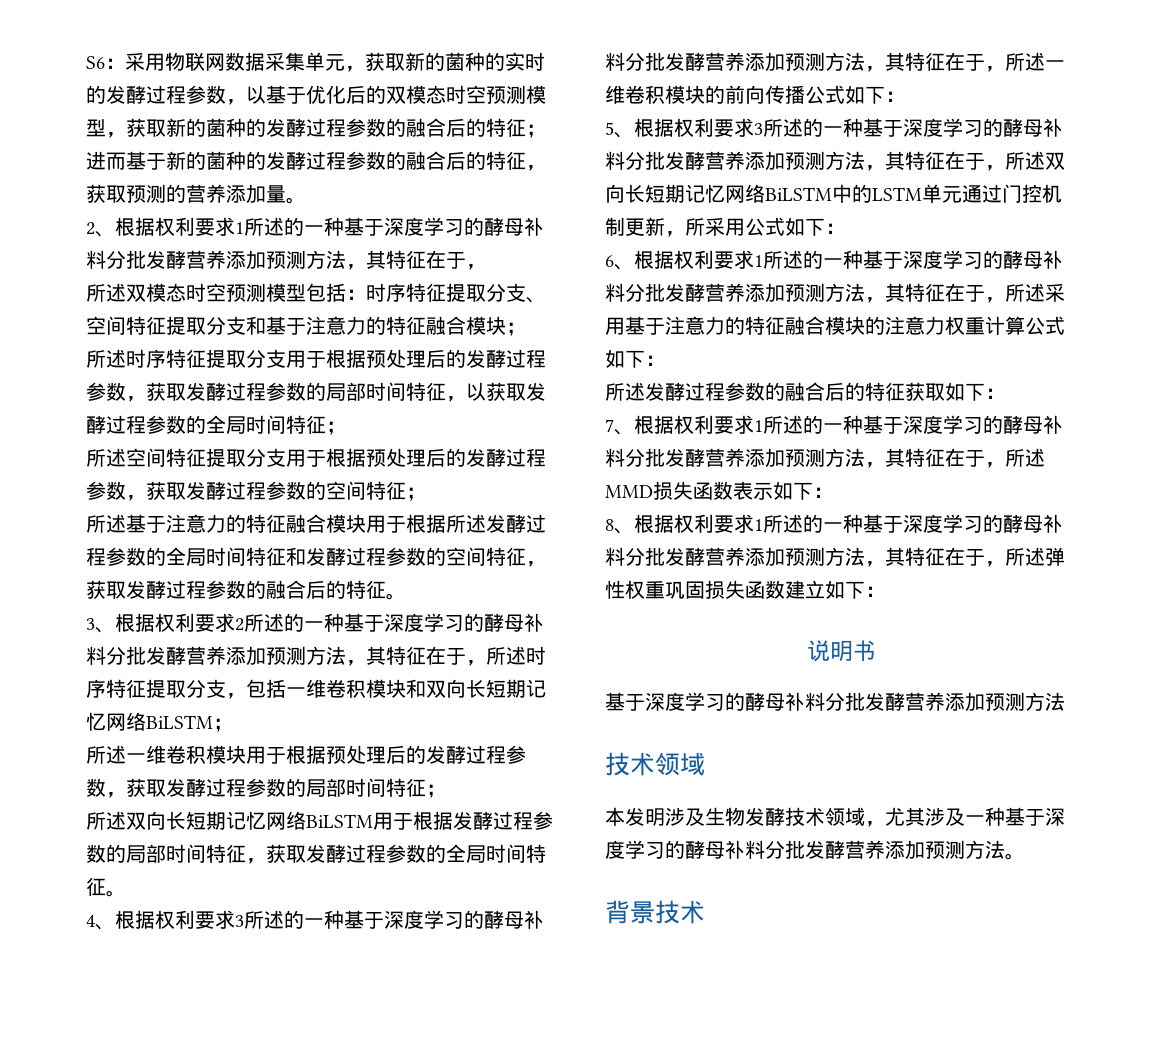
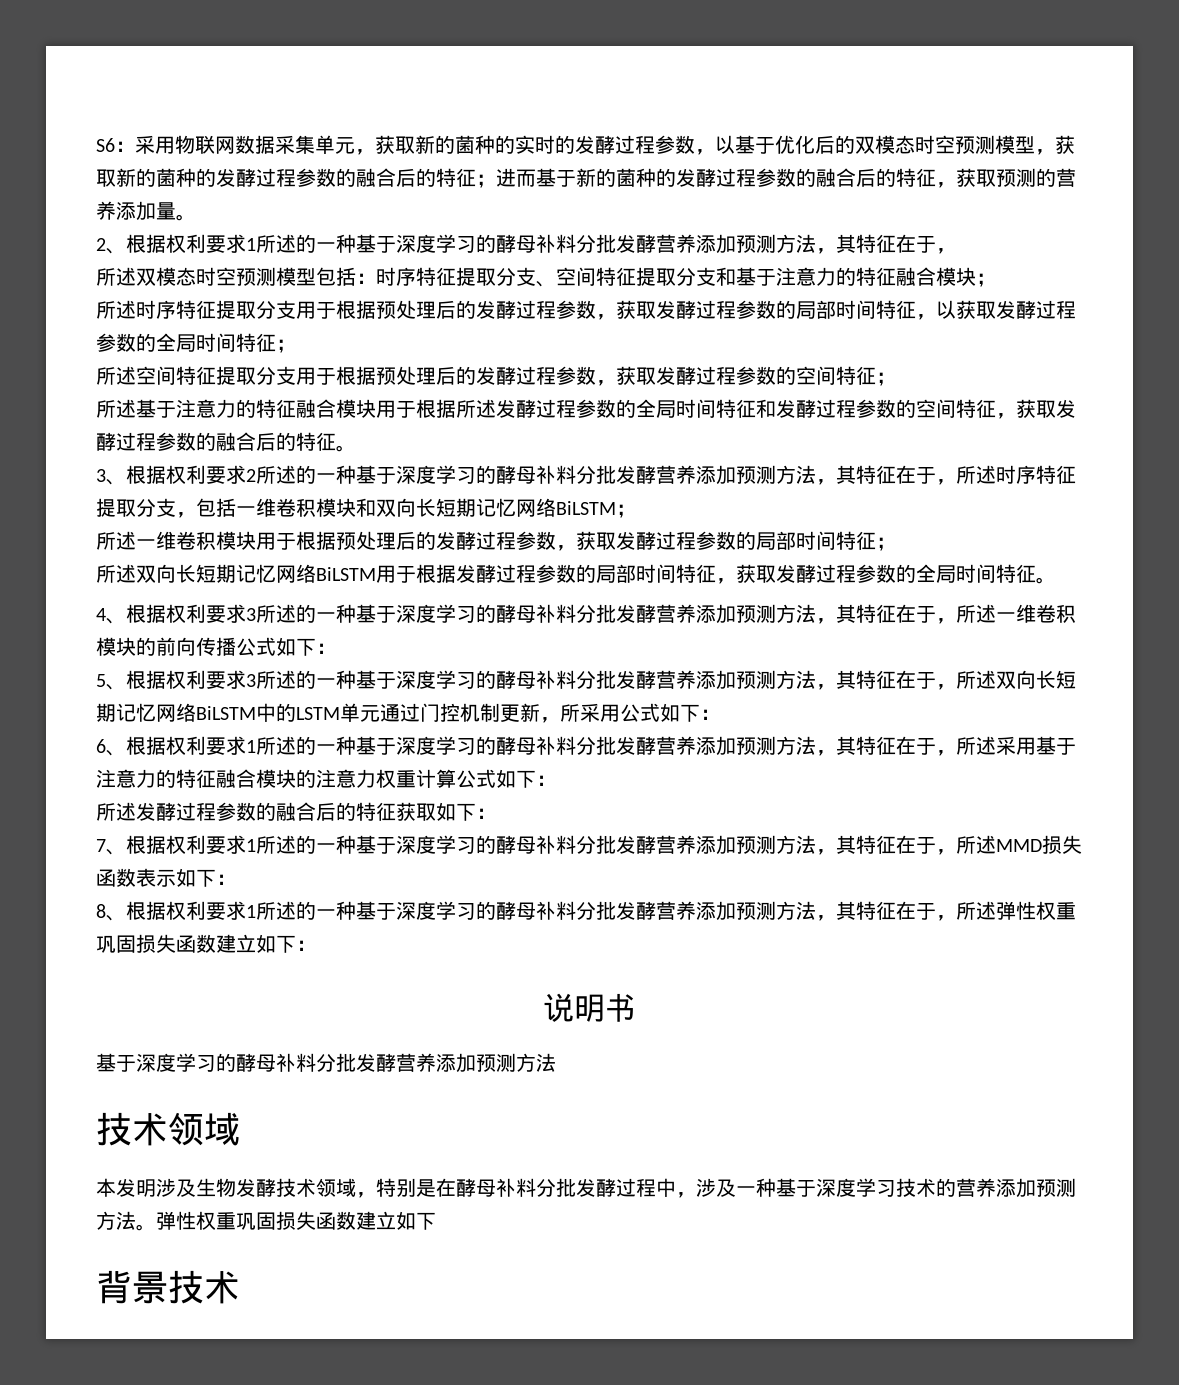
- 本发明涉及生物发酵技术领域，尤其涉及一种基于深度学习的酵母补料分批发酵营养添加预测方法。
+ 本发明涉及生物发酵技术领域，特别是在酵母补料分批发酵过程中，涉及一种基于深度学习技术的营养添加预测方法。弹性权重巩固损失函数建立如下

